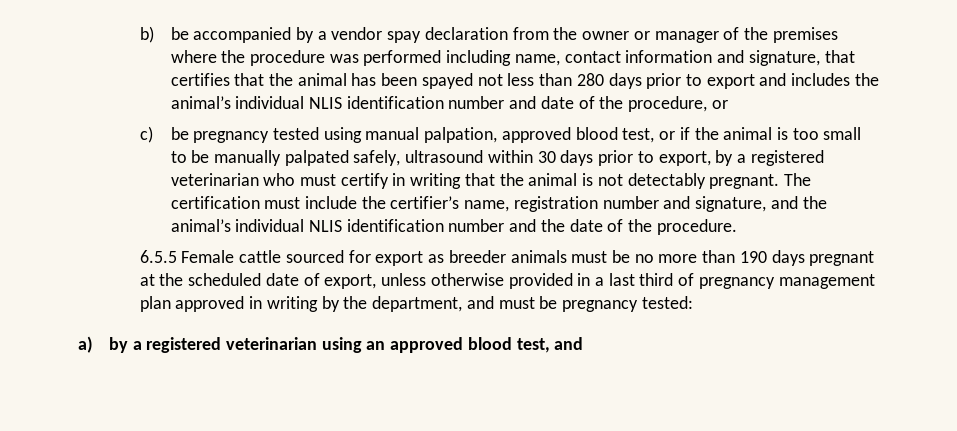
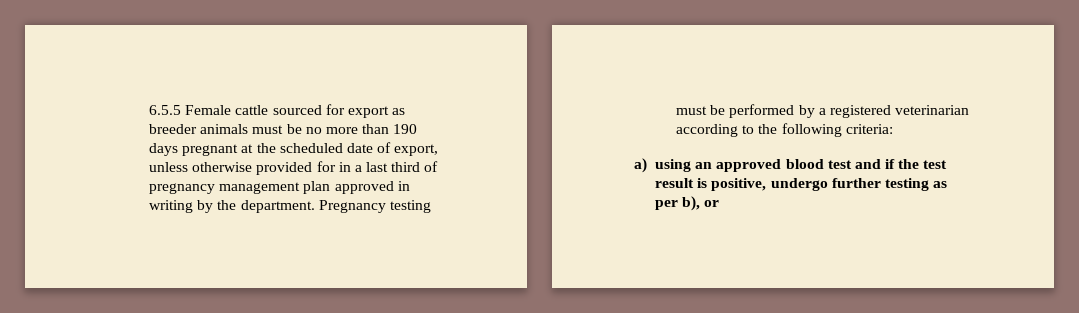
- b) be accompanied by a vendor spay declaration from the owner or manager of the premises where the procedure was performed including name, contact information and signature, that certifies that the animal has been spayed not less than 280 days prior to export and includes the animal’s individual NLIS identification number and date of the procedure, or
- c) be pregnancy tested using manual palpation, approved blood test, or if the animal is too small to be manually palpated safely, ultrasound within 30 days prior to export, by a registered veterinarian who must certify in writing that the animal is not detectably pregnant. The certification must include the certifier’s name, registration number and signature, and the animal’s individual NLIS identification number and the date of the procedure.
- 6.5.5 Female cattle sourced for export as breeder animals must be no more than 190 days pregnant at the scheduled date of export, unless otherwise provided in a last third of pregnancy management plan approved in writing by the department, and must be pregnancy tested:
- a) by a registered veterinarian using an approved blood test, and
+ 6.5.5 Female cattle sourced for export as breeder animals must be no more than 190 days pregnant at the scheduled date of export, unless otherwise provided for in a last third of pregnancy management plan approved in writing by the department. Pregnancy testing must be performed by a registered veterinarian according to the following criteria:
+ a) using an approved blood test and if the test result is positive, undergo further testing as per b), or

